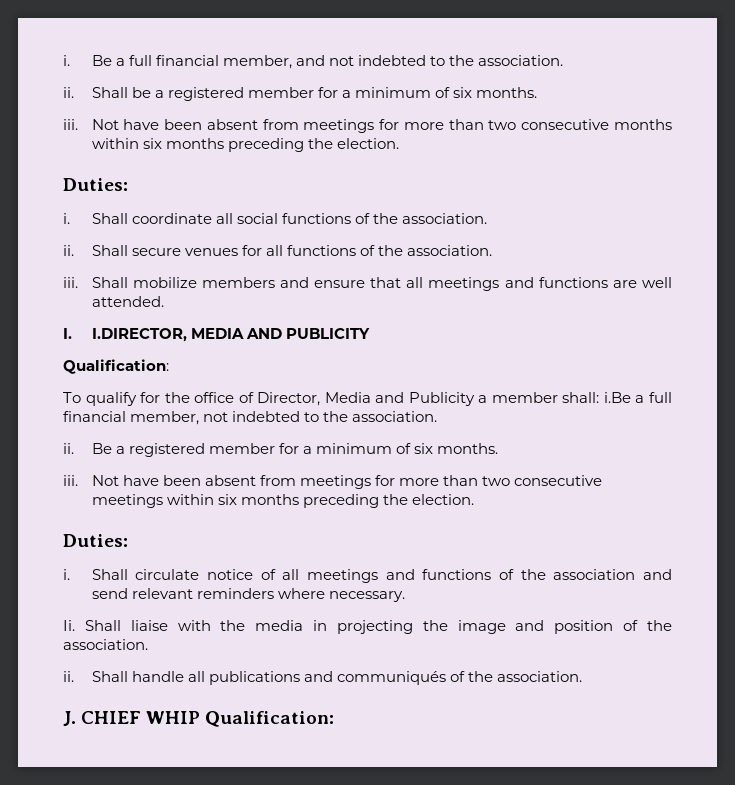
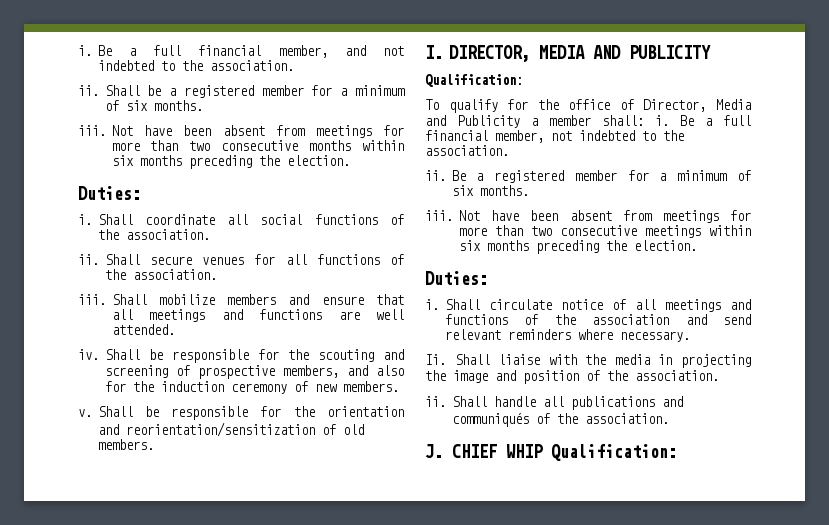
- I. I.DIRECTOR, MEDIA AND PUBLICITY
+ iv. Shall be responsible for the scouting and screening of prospective members, and also for the induction ceremony of new members.
+ v. Shall be responsible for the orientation and reorientation/sensitization of old members.
+ I. DIRECTOR, MEDIA AND PUBLICITY
- To qualify for the office of Director, Media and Publicity a member shall: i.Be a full financial member, not indebted to the association.
+ To qualify for the office of Director, Media and Publicity a member shall: i. Be a full financial member, not indebted to the association.

